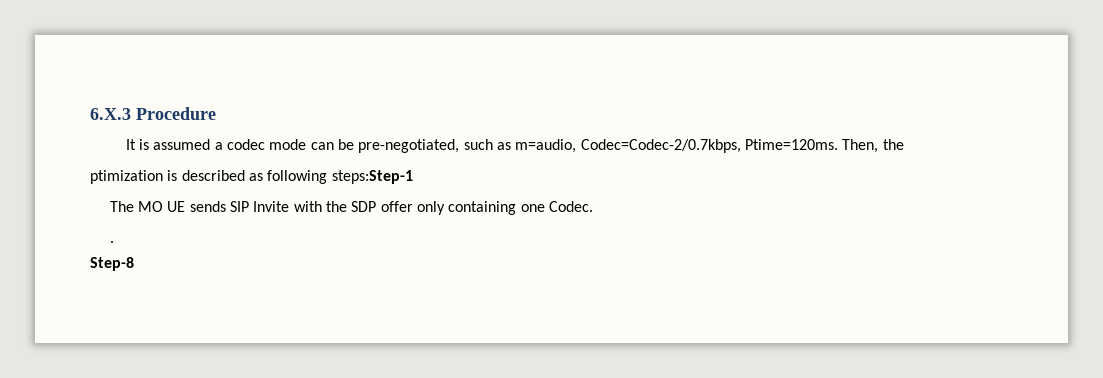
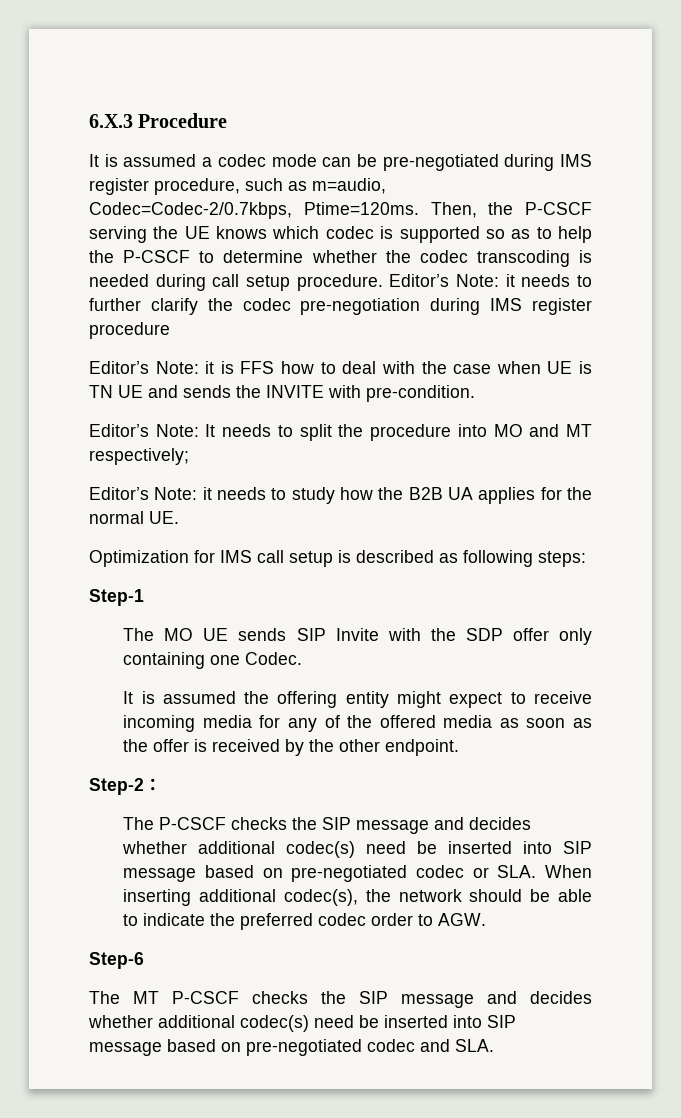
- It is assumed a codec mode can be pre-negotiated, such as m=audio, Codec=Codec-2/0.7kbps, Ptime=120ms.
+ It is assumed a codec mode can be pre-negotiated during IMS register procedure, such as m=audio, Codec=Codec-2/0.7kbps, Ptime=120ms.
- Then, the
- ptimization is described as following steps:Step-1
+ Then, the P-CSCF serving the UE knows which codec is supported so as to help the P-CSCF to determine whether the codec transcoding is needed during call setup procedure. Editor’s Note: it needs to further clarify the codec pre-negotiation during IMS register procedure
+ Editor’s Note: it is FFS how to deal with the case when UE is TN UE and sends the INVITE with pre-condition.
+ Editor’s Note: It needs to split the procedure into MO and MT respectively;
+ Editor’s Note: it needs to study how the B2B UA applies for the normal UE.
+ Optimization for IMS call setup is described as following steps:
+ Step-1
- .
- Step-8
+ It is assumed the offering entity might expect to receive incoming media for any of the offered media as soon as the offer is received by the other endpoint.
+ Step-2：
+ The P-CSCF checks the SIP message and decides whether additional codec(s) need be inserted into SIP message based on pre-negotiated codec or SLA. When inserting additional codec(s), the network should be able to indicate the preferred codec order to AGW.
+ Step-6
+ The MT P-CSCF checks the SIP message and decides whether additional codec(s) need be inserted into SIP message based on pre-negotiated codec and SLA.

